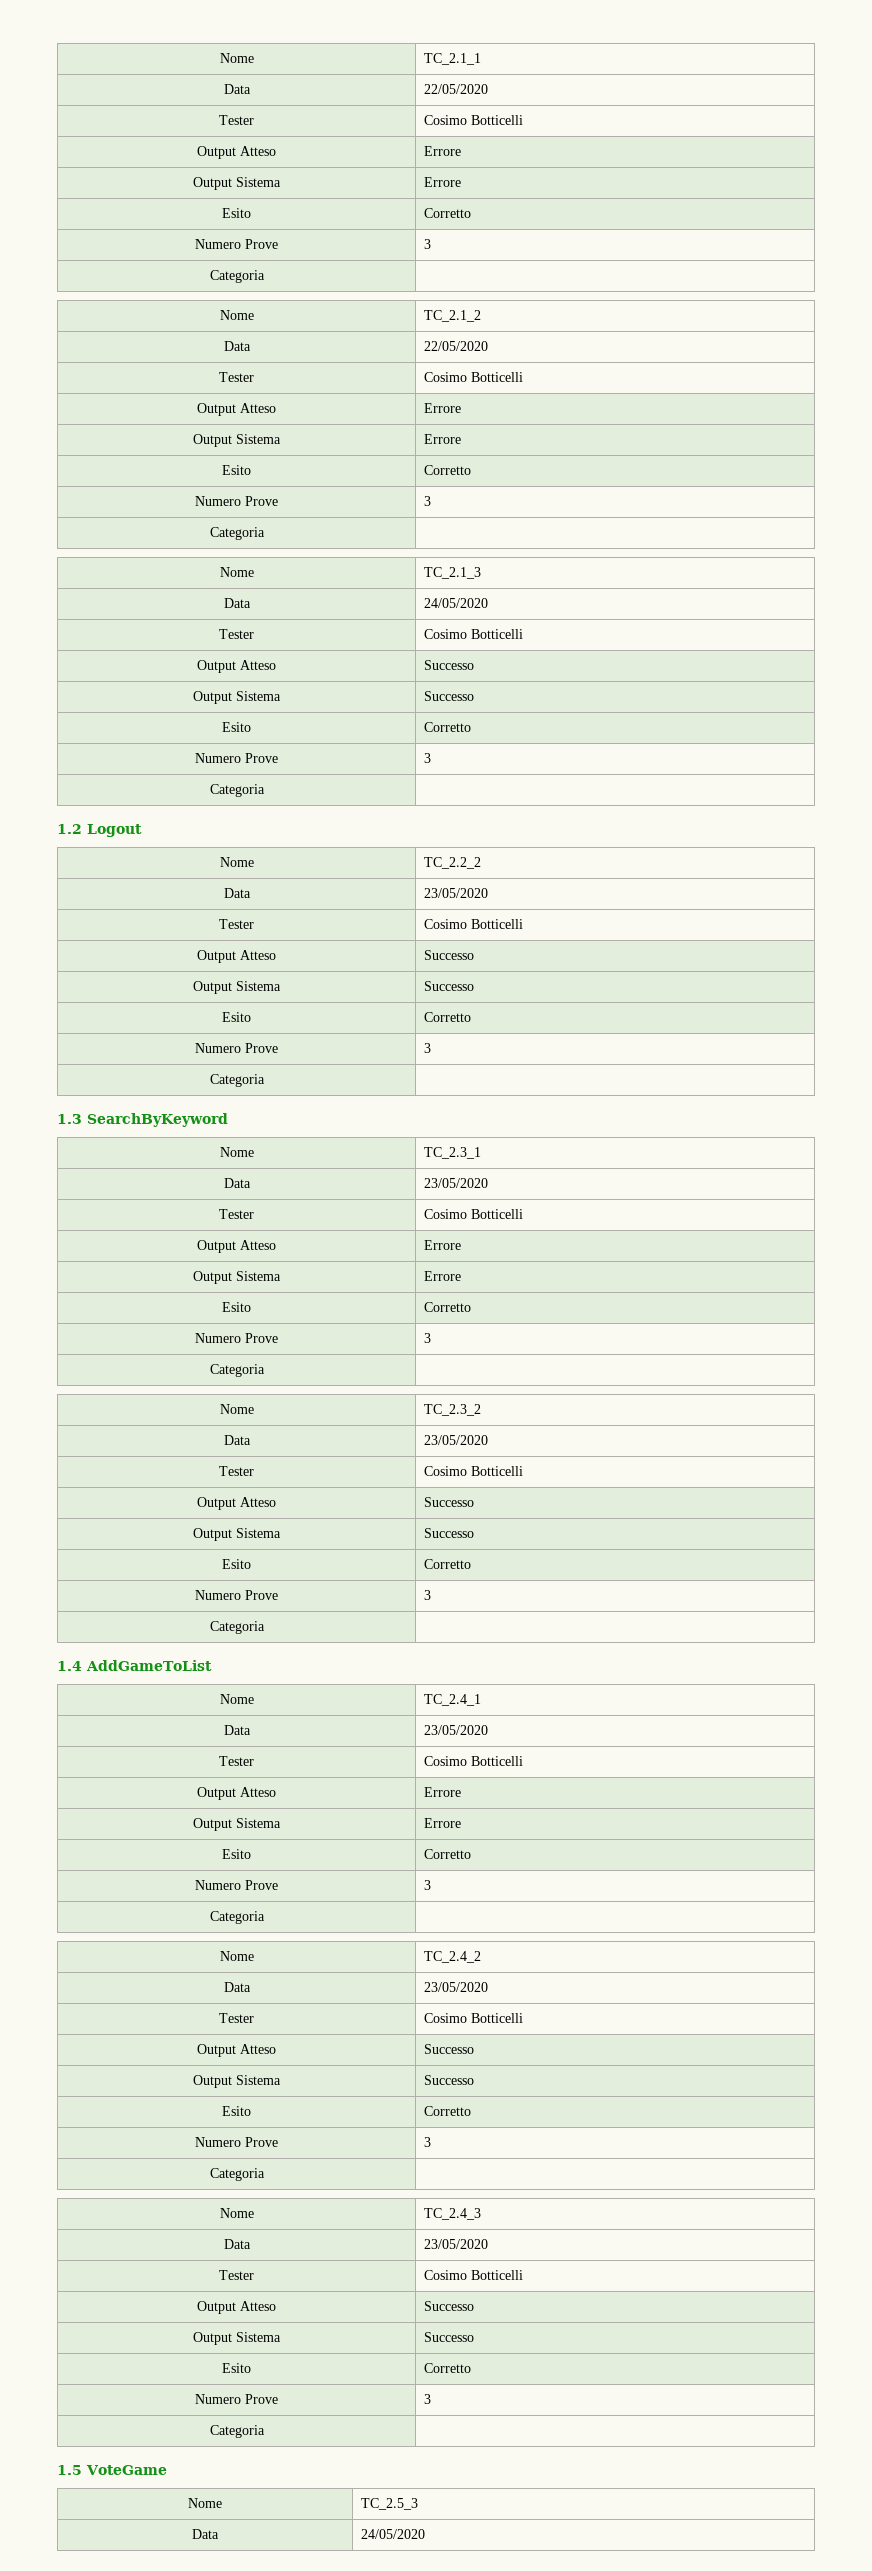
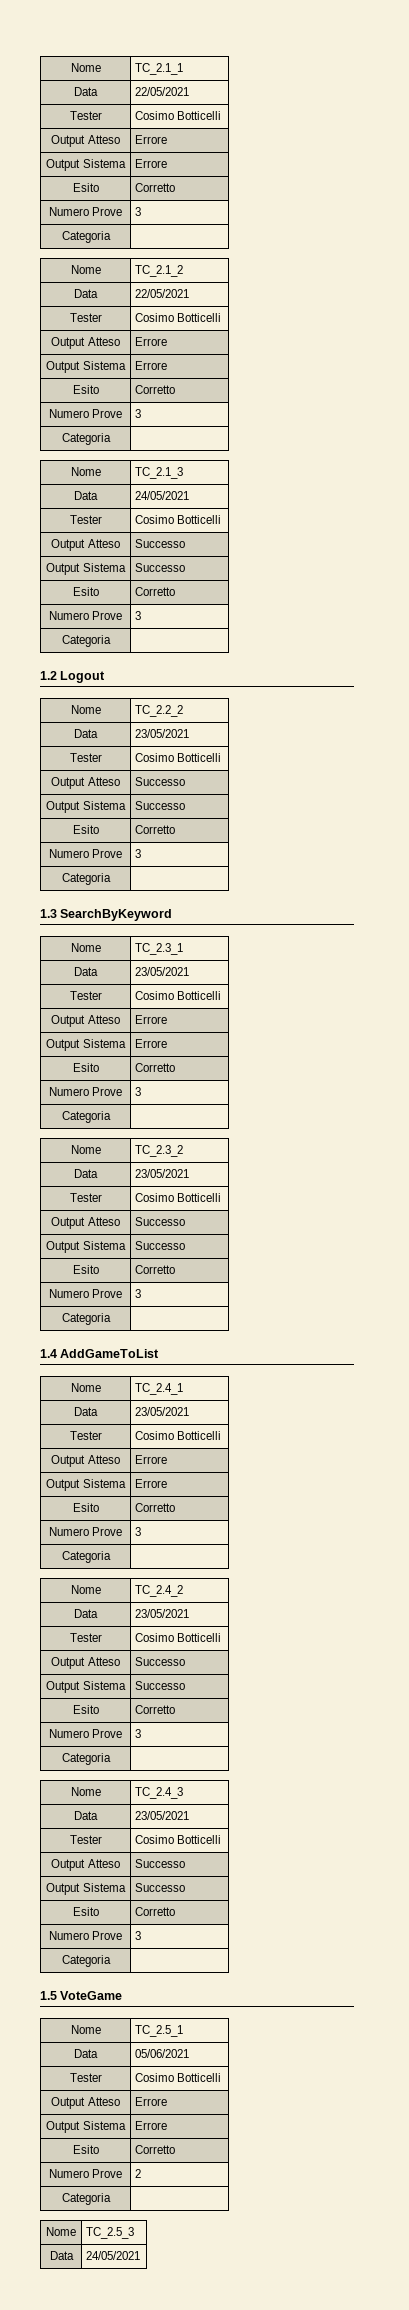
  Nome | TC_2.1_1
- Data | 22/05/2020
+ Data | 22/05/2021
  Nome | TC_2.1_2
- Data | 22/05/2020
+ Data | 22/05/2021
  Nome | TC_2.1_3
- Data | 24/05/2020
+ Data | 24/05/2021
  Nome | TC_2.2_2
- Data | 23/05/2020
+ Data | 23/05/2021
  Nome | TC_2.3_1
- Data | 23/05/2020
+ Data | 23/05/2021
  Nome | TC_2.3_2
- Data | 23/05/2020
+ Data | 23/05/2021
  Nome | TC_2.4_1
- Data | 23/05/2020
+ Data | 23/05/2021
  Nome | TC_2.4_2
- Data | 23/05/2020
+ Data | 23/05/2021
  Nome | TC_2.4_3
- Data | 23/05/2020
+ Data | 23/05/2021
+ Nome | TC_2.5_1
+ Data | 05/06/2021
+ Tester | Cosimo Botticelli
+ Output Atteso | Errore
+ Output Sistema | Errore
+ Esito | Corretto
+ Numero Prove | 2
+ Categoria |
  Nome | TC_2.5_3
- Data | 24/05/2020
+ Data | 24/05/2021

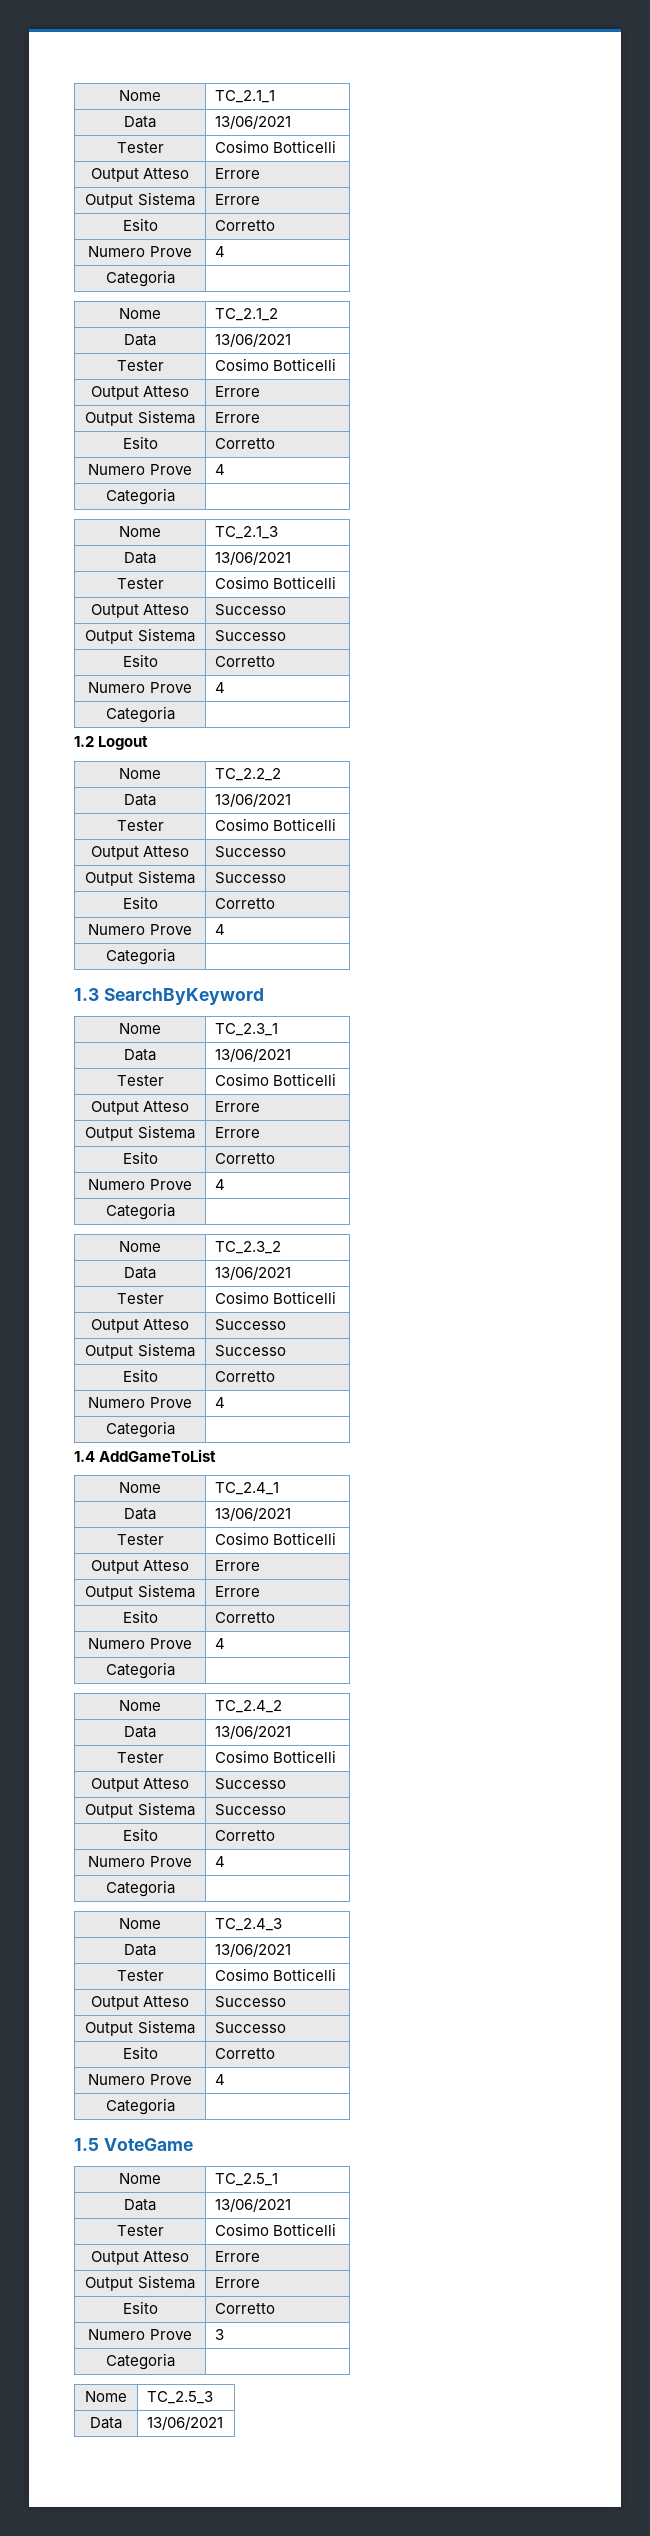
  Nome | TC_2.1_1
- Data | 22/05/2021
+ Data | 13/06/2021
+ Tester | Cosimo Botticelli
+ Output Atteso | Errore
+ Output Sistema | Errore
+ Esito | Corretto
+ Numero Prove | 4
+ Categoria |
+ Nome | TC_2.1_2
+ Data | 13/06/2021
+ Tester | Cosimo Botticelli
+ Output Atteso | Errore
+ Output Sistema | Errore
+ Esito | Corretto
+ Numero Prove | 4
+ Categoria |
+ Nome | TC_2.1_3
+ Data | 13/06/2021
+ Tester | Cosimo Botticelli
+ Output Atteso | Successo
+ Output Sistema | Successo
+ Esito | Corretto
+ Numero Prove | 4
+ Categoria |
+ 1.2 Logout
+ Nome | TC_2.2_2
+ Data | 13/06/2021
+ Tester | Cosimo Botticelli
+ Output Atteso | Successo
+ Output Sistema | Successo
+ Esito | Corretto
+ Numero Prove | 4
+ Categoria |
+ 1.3 SearchByKeyword
+ Nome | TC_2.3_1
+ Data | 13/06/2021
+ Tester | Cosimo Botticelli
+ Output Atteso | Errore
+ Output Sistema | Errore
+ Esito | Corretto
+ Numero Prove | 4
+ Categoria |
+ Nome | TC_2.3_2
+ Data | 13/06/2021
+ Tester | Cosimo Botticelli
+ Output Atteso | Successo
+ Output Sistema | Successo
+ Esito | Corretto
+ Numero Prove | 4
+ Categoria |
+ 1.4 AddGameToList
+ Nome | TC_2.4_1
+ Data | 13/06/2021
+ Tester | Cosimo Botticelli
+ Output Atteso | Errore
+ Output Sistema | Errore
+ Esito | Corretto
+ Numero Prove | 4
+ Categoria |
+ Nome | TC_2.4_2
+ Data | 13/06/2021
+ Tester | Cosimo Botticelli
+ Output Atteso | Successo
+ Output Sistema | Successo
+ Esito | Corretto
+ Numero Prove | 4
+ Categoria |
+ Nome | TC_2.4_3
+ Data | 13/06/2021
+ Tester | Cosimo Botticelli
+ Output Atteso | Successo
+ Output Sistema | Successo
+ Esito | Corretto
+ Numero Prove | 4
+ Categoria |
+ 1.5 VoteGame
+ Nome | TC_2.5_1
+ Data | 13/06/2021
- Nome | TC_2.1_2
- Data | 22/05/2021
- Tester | Cosimo Botticelli
- Output Atteso | Errore
- Output Sistema | Errore
- Esito | Corretto
- Numero Prove | 3
- Categoria |
- Nome | TC_2.1_3
- Data | 24/05/2021
- Tester | Cosimo Botticelli
- Output Atteso | Successo
- Output Sistema | Successo
- Esito | Corretto
- Numero Prove | 3
- Categoria |
- 1.2 Logout
- Nome | TC_2.2_2
- Data | 23/05/2021
- Tester | Cosimo Botticelli
- Output Atteso | Successo
- Output Sistema | Successo
- Esito | Corretto
- Numero Prove | 3
- Categoria |
- 1.3 SearchByKeyword
- Nome | TC_2.3_1
- Data | 23/05/2021
- Tester | Cosimo Botticelli
- Output Atteso | Errore
- Output Sistema | Errore
- Esito | Corretto
- Numero Prove | 3
- Categoria |
- Nome | TC_2.3_2
- Data | 23/05/2021
- Tester | Cosimo Botticelli
- Output Atteso | Successo
- Output Sistema | Successo
- Esito | Corretto
- Numero Prove | 3
- Categoria |
- 1.4 AddGameToList
- Nome | TC_2.4_1
- Data | 23/05/2021
- Tester | Cosimo Botticelli
- Output Atteso | Errore
- Output Sistema | Errore
- Esito | Corretto
- Numero Prove | 3
- Categoria |
- Nome | TC_2.4_2
- Data | 23/05/2021
- Tester | Cosimo Botticelli
- Output Atteso | Successo
- Output Sistema | Successo
- Esito | Corretto
- Numero Prove | 3
- Categoria |
- Nome | TC_2.4_3
- Data | 23/05/2021
- Tester | Cosimo Botticelli
- Output Atteso | Successo
- Output Sistema | Successo
- Esito | Corretto
- Numero Prove | 3
- Categoria |
- 1.5 VoteGame
- Nome | TC_2.5_1
- Data | 05/06/2021
- Tester | Cosimo Botticelli
- Output Atteso | Errore
- Output Sistema | Errore
- Esito | Corretto
- Numero Prove | 2
- Categoria |
  Nome | TC_2.5_3
- Data | 24/05/2021
+ Data | 13/06/2021

